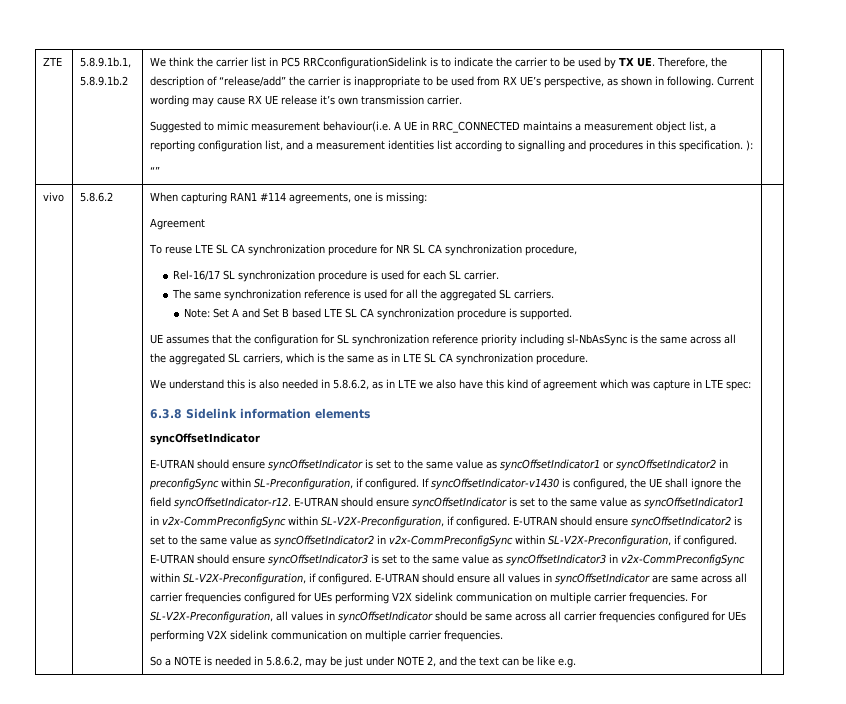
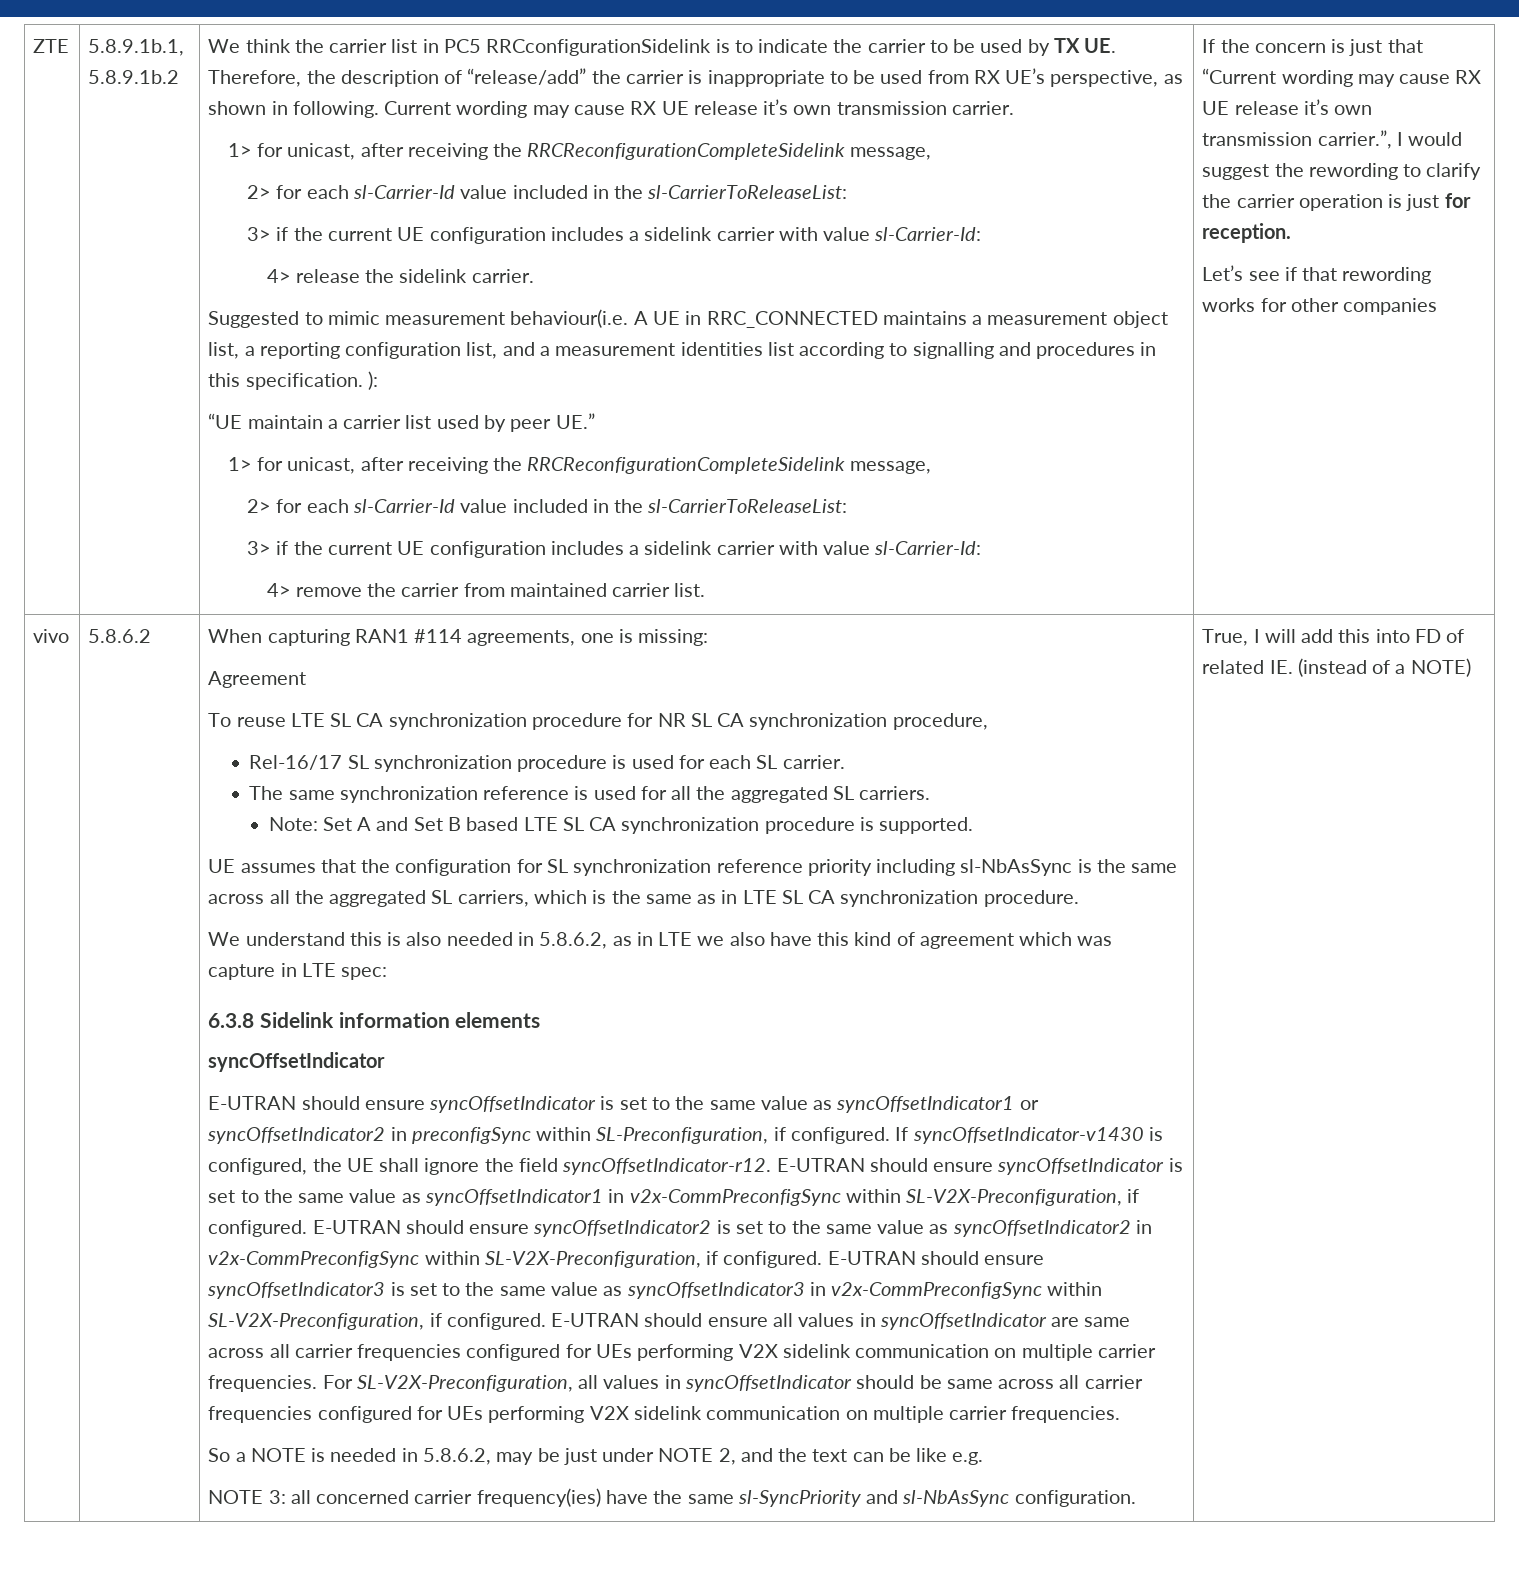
  Current wording may cause RX UE release it’s own transmission carrier.
+ 1> for unicast, after receiving the RRCReconfigurationCompleteSidelink message,
+ 2> for each sl-Carrier-Id value included in the sl-CarrierToReleaseList:
+ 3> if the current UE configuration includes a sidelink carrier with value sl-Carrier-Id:
+ 4> release the sidelink carrier.
- “”
+ “UE maintain a carrier list used by peer UE.”
+ 1> for unicast, after receiving the RRCReconfigurationCompleteSidelink message,
+ 2> for each sl-Carrier-Id value included in the sl-CarrierToReleaseList:
+ 3> if the current UE configuration includes a sidelink carrier with value sl-Carrier-Id:
+ 4> remove the carrier from maintained carrier list. | If the concern is just that “Current wording may cause RX UE release it’s own transmission carrier.”, I would suggest the rewording to clarify the carrier operation is just for reception.
+ Let’s see if that rewording works for other companies
+ NOTE 3: all concerned carrier frequency(ies) have the same sl-SyncPriority and sl-NbAsSync configuration. | True, I will add this into FD of related IE. (instead of a NOTE)

